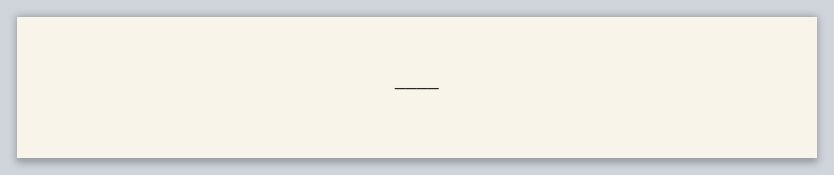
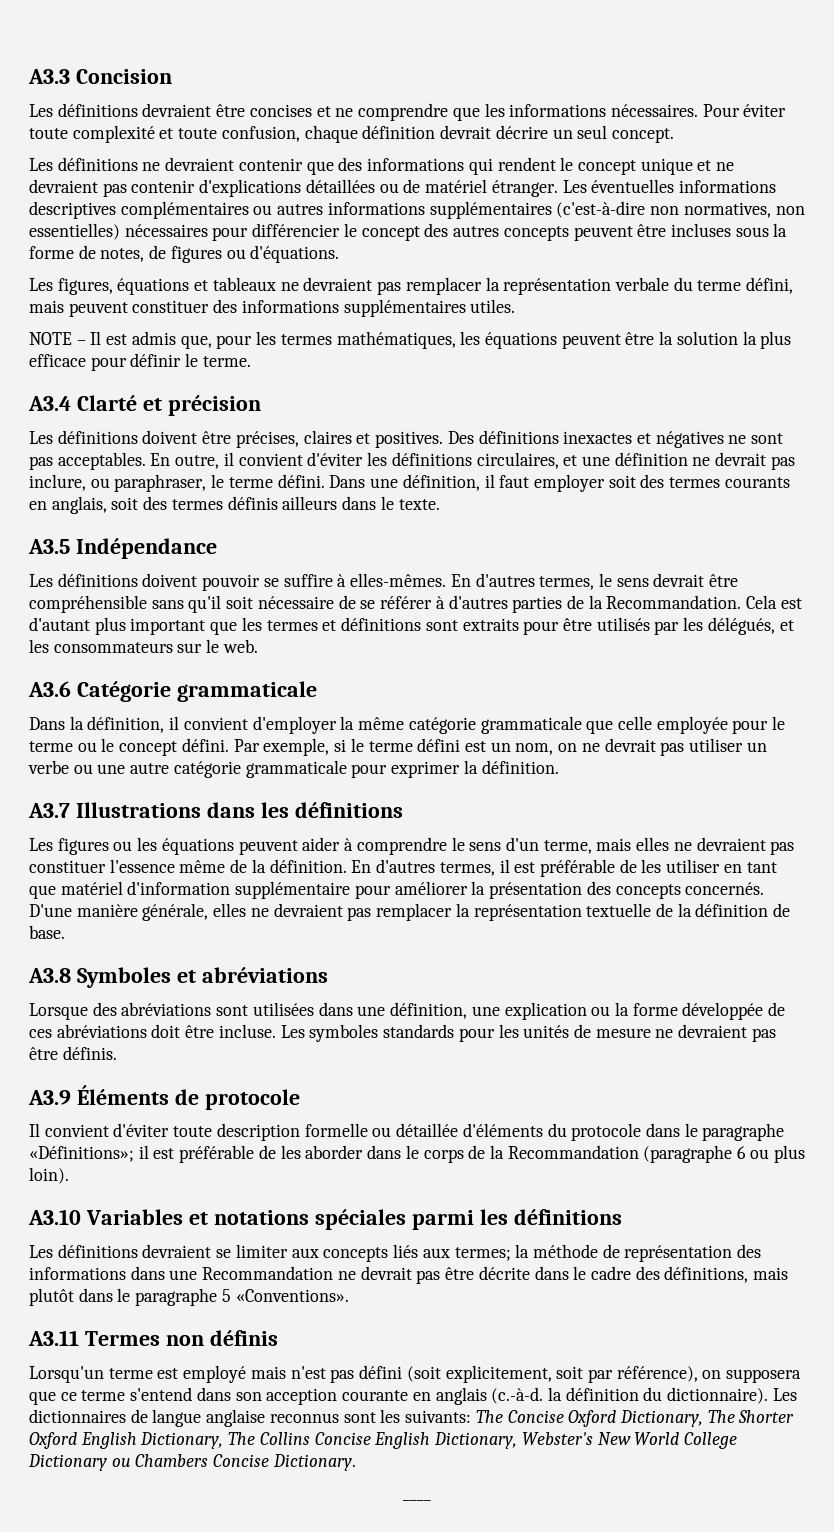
+ A3.3 Concision
+ Les définitions devraient être concises et ne comprendre que les informations nécessaires. Pour éviter toute complexité et toute confusion, chaque définition devrait décrire un seul concept.
+ Les définitions ne devraient contenir que des informations qui rendent le concept unique et ne devraient pas contenir d'explications détaillées ou de matériel étranger. Les éventuelles informations descriptives complémentaires ou autres informations supplémentaires (c'est-à-dire non normatives, non essentielles) nécessaires pour différencier le concept des autres concepts peuvent être incluses sous la forme de notes, de figures ou d'équations.
+ Les figures, équations et tableaux ne devraient pas remplacer la représentation verbale du terme défini, mais peuvent constituer des informations supplémentaires utiles.
+ NOTE – Il est admis que, pour les termes mathématiques, les équations peuvent être la solution la plus efficace pour définir le terme.
+ A3.4 Clarté et précision
+ Les définitions doivent être précises, claires et positives. Des définitions inexactes et négatives ne sont pas acceptables. En outre, il convient d'éviter les définitions circulaires, et une définition ne devrait pas inclure, ou paraphraser, le terme défini. Dans une définition, il faut employer soit des termes courants en anglais, soit des termes définis ailleurs dans le texte.
+ A3.5 Indépendance
+ Les définitions doivent pouvoir se suffire à elles-mêmes. En d'autres termes, le sens devrait être compréhensible sans qu'il soit nécessaire de se référer à d'autres parties de la Recommandation. Cela est d'autant plus important que les termes et définitions sont extraits pour être utilisés par les délégués, et les consommateurs sur le web.
+ A3.6 Catégorie grammaticale
+ Dans la définition, il convient d'employer la même catégorie grammaticale que celle employée pour le terme ou le concept défini. Par exemple, si le terme défini est un nom, on ne devrait pas utiliser un verbe ou une autre catégorie grammaticale pour exprimer la définition.
+ A3.7 Illustrations dans les définitions
+ Les figures ou les équations peuvent aider à comprendre le sens d'un terme, mais elles ne devraient pas constituer l'essence même de la définition. En d'autres termes, il est préférable de les utiliser en tant que matériel d'information supplémentaire pour améliorer la présentation des concepts concernés. D'une manière générale, elles ne devraient pas remplacer la représentation textuelle de la définition de base.
+ A3.8 Symboles et abréviations
+ Lorsque des abréviations sont utilisées dans une définition, une explication ou la forme développée de ces abréviations doit être incluse. Les symboles standards pour les unités de mesure ne devraient pas être définis.
+ A3.9 Éléments de protocole
+ Il convient d'éviter toute description formelle ou détaillée d'éléments du protocole dans le paragraphe «Définitions»; il est préférable de les aborder dans le corps de la Recommandation (paragraphe 6 ou plus loin).
+ A3.10 Variables et notations spéciales parmi les définitions
+ Les définitions devraient se limiter aux concepts liés aux termes; la méthode de représentation des informations dans une Recommandation ne devrait pas être décrite dans le cadre des définitions, mais plutôt dans le paragraphe 5 «Conventions».
+ A3.11 Termes non définis
+ Lorsqu'un terme est employé mais n'est pas défini (soit explicitement, soit par référence), on supposera que ce terme s'entend dans son acception courante en anglais (c.-à-d. la définition du dictionnaire). Les dictionnaires de langue anglaise reconnus sont les suivants: The Concise Oxford Dictionary, The Shorter Oxford English Dictionary, The Collins Concise English Dictionary, Webster's New World College Dictionary ou Chambers Concise Dictionary.

